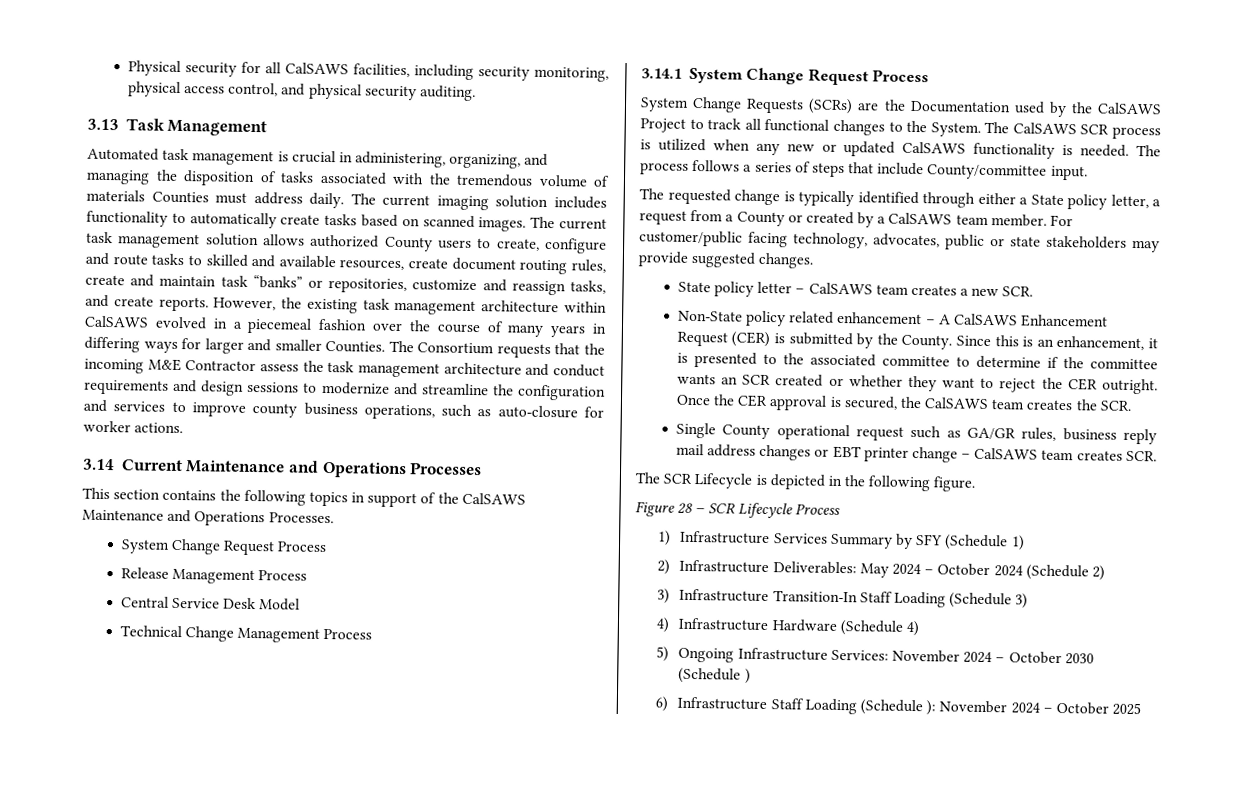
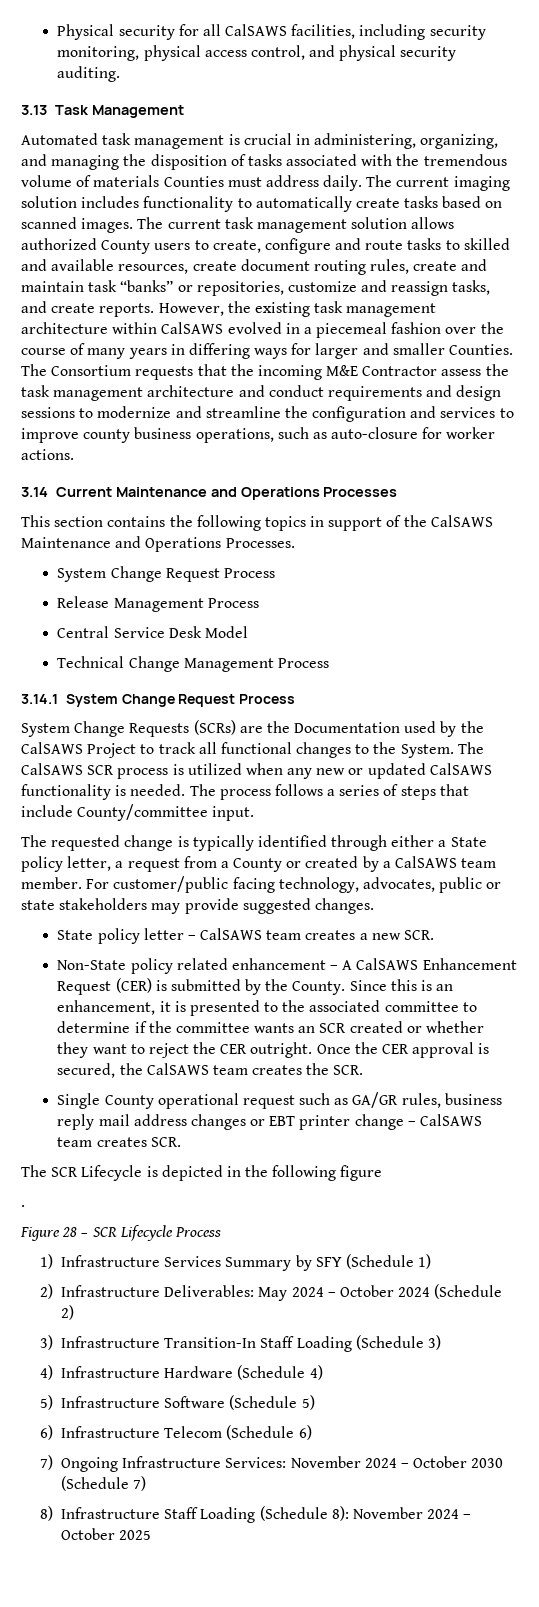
- The SCR Lifecycle is depicted in the following figure.
+ The SCR Lifecycle is depicted in the following figure
+ .
- 5) Ongoing Infrastructure Services: November 2024 – October 2030 (Schedule )
- 6) Infrastructure Staff Loading (Schedule ): November 2024 – October 2025
+ 5) Infrastructure Software (Schedule 5)
+ 6) Infrastructure Telecom (Schedule 6)
+ 7) Ongoing Infrastructure Services: November 2024 – October 2030 (Schedule 7)
+ 8) Infrastructure Staff Loading (Schedule 8): November 2024 – October 2025

